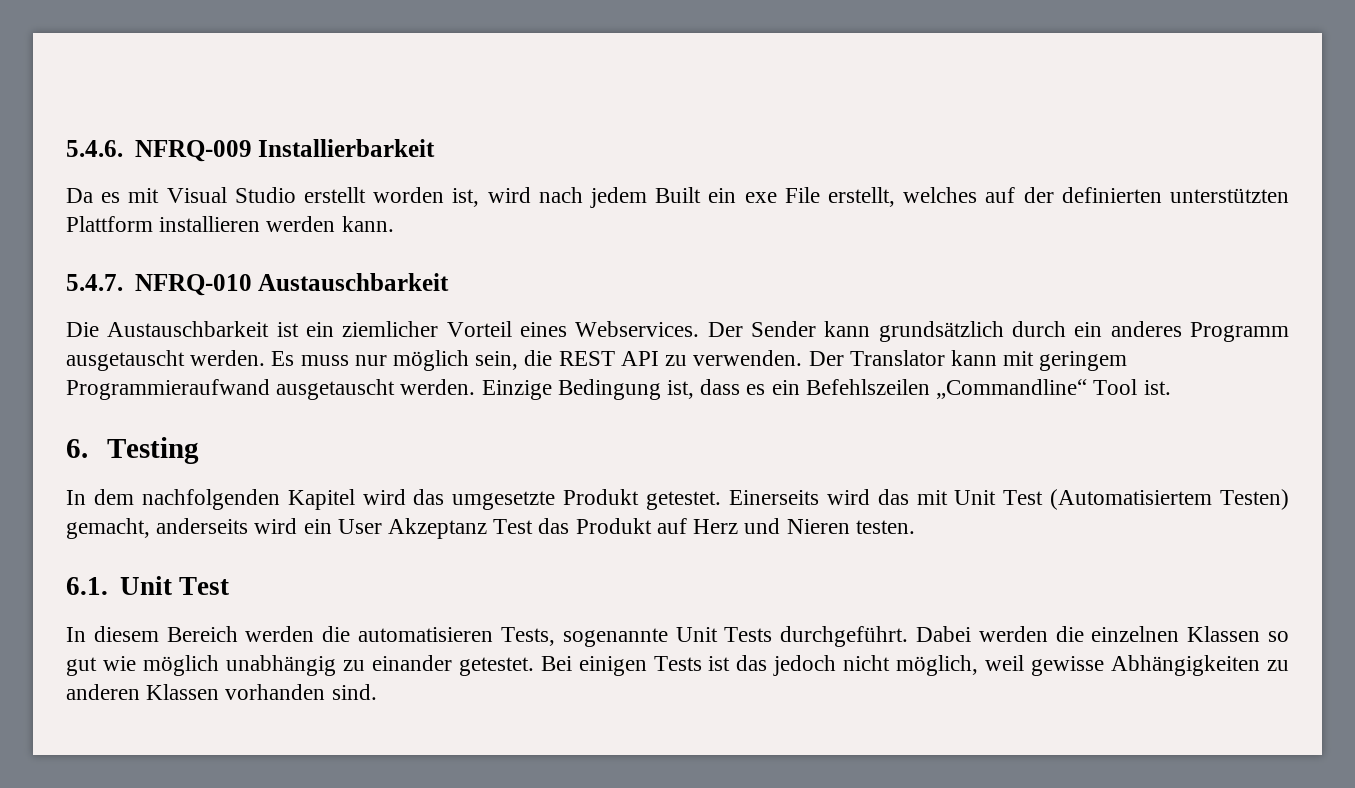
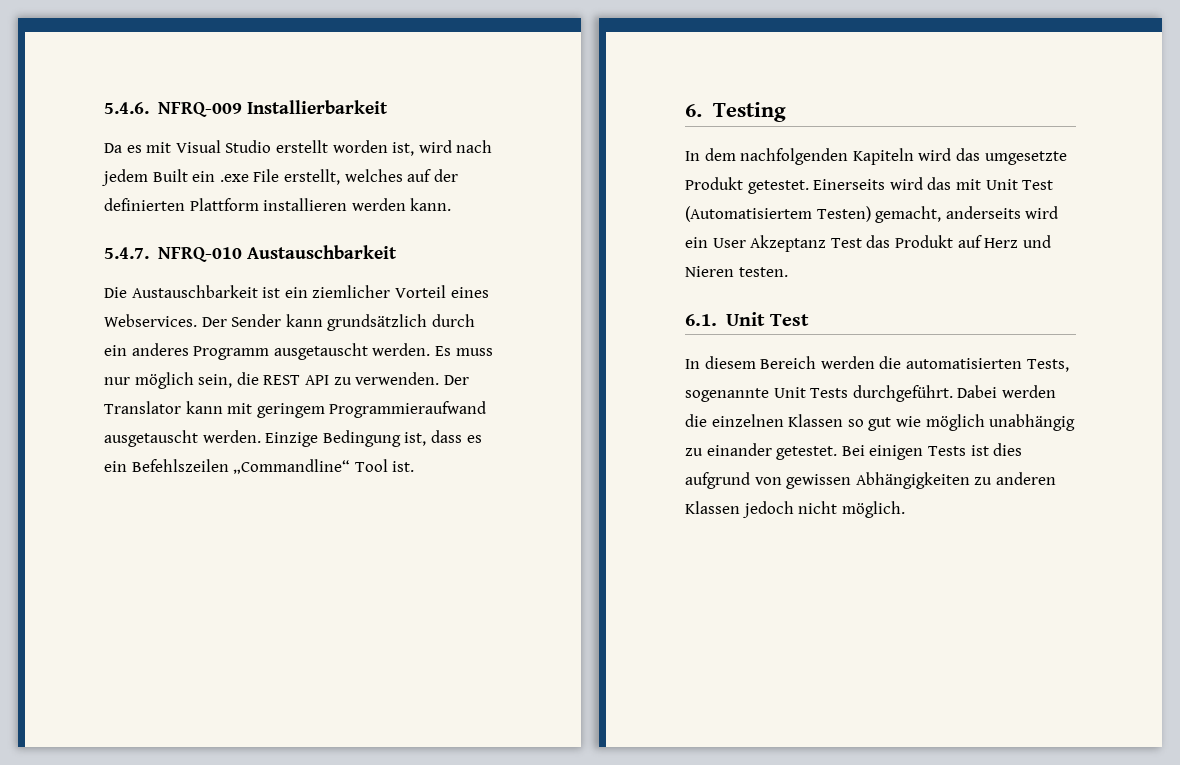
- Da es mit Visual Studio erstellt worden ist, wird nach jedem Built ein exe File erstellt, welches auf der definierten unterstützten Plattform installieren werden kann.
+ Da es mit Visual Studio erstellt worden ist, wird nach jedem Built ein .exe File erstellt, welches auf der definierten Plattform installieren werden kann.
- In dem nachfolgenden Kapitel wird das umgesetzte Produkt getestet.
+ In dem nachfolgenden Kapiteln wird das umgesetzte Produkt getestet.
- In diesem Bereich werden die automatisieren Tests, sogenannte Unit Tests durchgeführt.
+ In diesem Bereich werden die automatisierten Tests, sogenannte Unit Tests durchgeführt.
- Bei einigen Tests ist das jedoch nicht möglich, weil gewisse Abhängigkeiten zu anderen Klassen vorhanden sind.
+ Bei einigen Tests ist dies aufgrund von gewissen Abhängigkeiten zu anderen Klassen jedoch nicht möglich.

